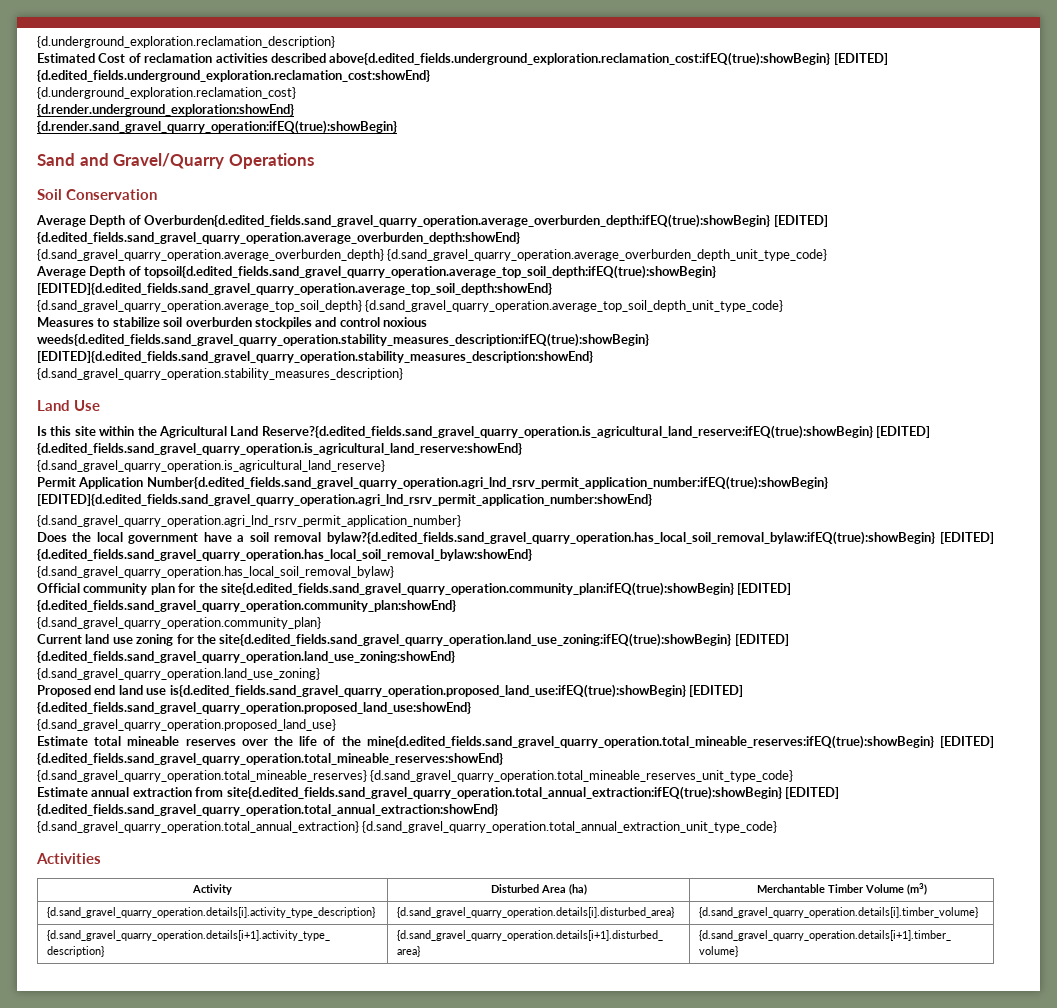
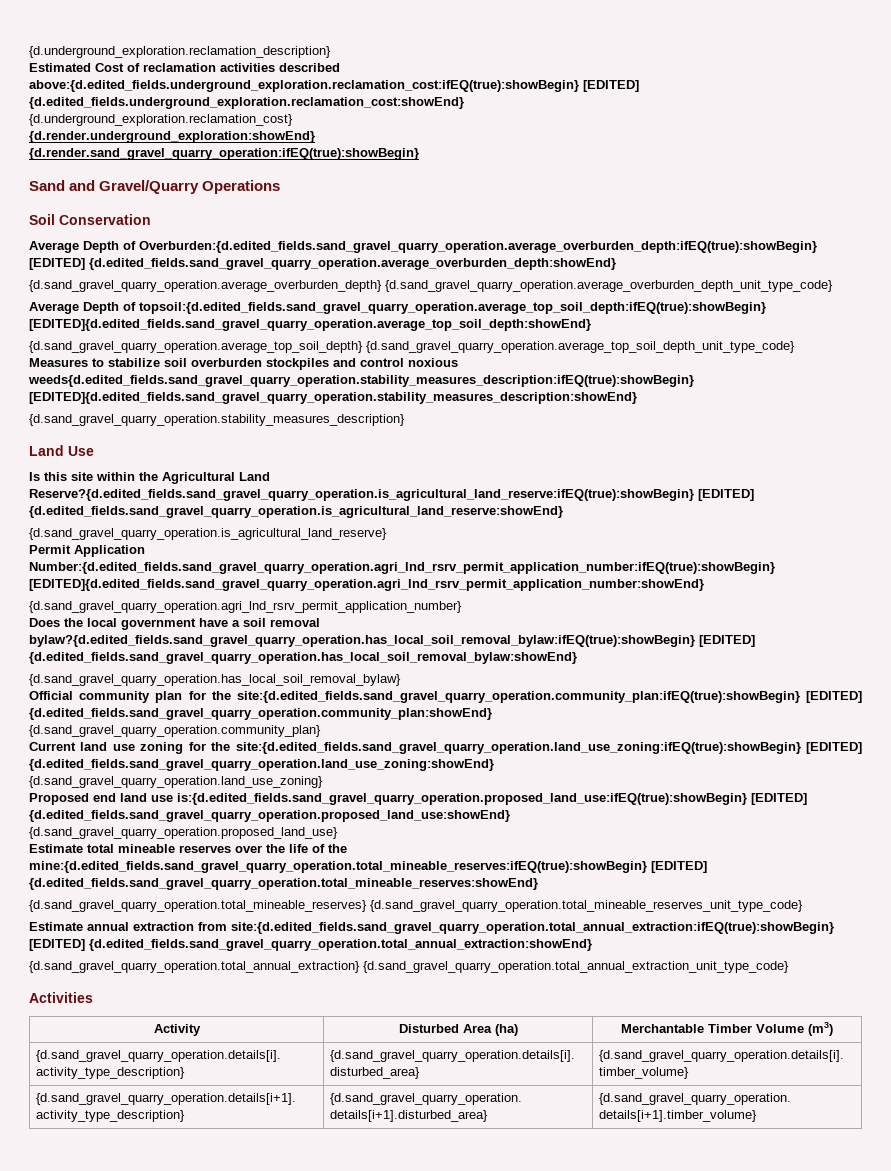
- Estimated Cost of reclamation activities described above{d.edited_fields.underground_exploration.reclamation_cost:ifEQ(true):showBegin} [EDITED] {d.edited_fields.underground_exploration.reclamation_cost:showEnd}
+ Estimated Cost of reclamation activities described above:{d.edited_fields.underground_exploration.reclamation_cost:ifEQ(true):showBegin} [EDITED] {d.edited_fields.underground_exploration.reclamation_cost:showEnd}
- Average Depth of Overburden{d.edited_fields.sand_gravel_quarry_operation.average_overburden_depth:ifEQ(true):showBegin} [EDITED] {d.edited_fields.sand_gravel_quarry_operation.average_overburden_depth:showEnd}
+ Average Depth of Overburden:{d.edited_fields.sand_gravel_quarry_operation.average_overburden_depth:ifEQ(true):showBegin} [EDITED] {d.edited_fields.sand_gravel_quarry_operation.average_overburden_depth:showEnd}
- Average Depth of topsoil{d.edited_fields.sand_gravel_quarry_operation.average_top_soil_depth:ifEQ(true):showBegin} [EDITED]{d.edited_fields.sand_gravel_quarry_operation.average_top_soil_depth:showEnd}
+ Average Depth of topsoil:{d.edited_fields.sand_gravel_quarry_operation.average_top_soil_depth:ifEQ(true):showBegin} [EDITED]{d.edited_fields.sand_gravel_quarry_operation.average_top_soil_depth:showEnd}
- Permit Application Number{d.edited_fields.sand_gravel_quarry_operation.agri_lnd_rsrv_permit_application_number:ifEQ(true):showBegin} [EDITED]{d.edited_fields.sand_gravel_quarry_operation.agri_lnd_rsrv_permit_application_number:showEnd}
+ Permit Application Number:{d.edited_fields.sand_gravel_quarry_operation.agri_lnd_rsrv_permit_application_number:ifEQ(true):showBegin} [EDITED]{d.edited_fields.sand_gravel_quarry_operation.agri_lnd_rsrv_permit_application_number:showEnd}
- Official community plan for the site{d.edited_fields.sand_gravel_quarry_operation.community_plan:ifEQ(true):showBegin} [EDITED] {d.edited_fields.sand_gravel_quarry_operation.community_plan:showEnd}
+ Official community plan for the site:{d.edited_fields.sand_gravel_quarry_operation.community_plan:ifEQ(true):showBegin} [EDITED] {d.edited_fields.sand_gravel_quarry_operation.community_plan:showEnd}
- Current land use zoning for the site{d.edited_fields.sand_gravel_quarry_operation.land_use_zoning:ifEQ(true):showBegin} [EDITED] {d.edited_fields.sand_gravel_quarry_operation.land_use_zoning:showEnd}
+ Current land use zoning for the site:{d.edited_fields.sand_gravel_quarry_operation.land_use_zoning:ifEQ(true):showBegin} [EDITED] {d.edited_fields.sand_gravel_quarry_operation.land_use_zoning:showEnd}
- Proposed end land use is{d.edited_fields.sand_gravel_quarry_operation.proposed_land_use:ifEQ(true):showBegin} [EDITED] {d.edited_fields.sand_gravel_quarry_operation.proposed_land_use:showEnd}
+ Proposed end land use is:{d.edited_fields.sand_gravel_quarry_operation.proposed_land_use:ifEQ(true):showBegin} [EDITED] {d.edited_fields.sand_gravel_quarry_operation.proposed_land_use:showEnd}
- Estimate total mineable reserves over the life of the mine{d.edited_fields.sand_gravel_quarry_operation.total_mineable_reserves:ifEQ(true):showBegin} [EDITED] {d.edited_fields.sand_gravel_quarry_operation.total_mineable_reserves:showEnd}
+ Estimate total mineable reserves over the life of the mine:{d.edited_fields.sand_gravel_quarry_operation.total_mineable_reserves:ifEQ(true):showBegin} [EDITED] {d.edited_fields.sand_gravel_quarry_operation.total_mineable_reserves:showEnd}
- Estimate annual extraction from site{d.edited_fields.sand_gravel_quarry_operation.total_annual_extraction:ifEQ(true):showBegin} [EDITED] {d.edited_fields.sand_gravel_quarry_operation.total_annual_extraction:showEnd}
+ Estimate annual extraction from site:{d.edited_fields.sand_gravel_quarry_operation.total_annual_extraction:ifEQ(true):showBegin} [EDITED] {d.edited_fields.sand_gravel_quarry_operation.total_annual_extraction:showEnd}

